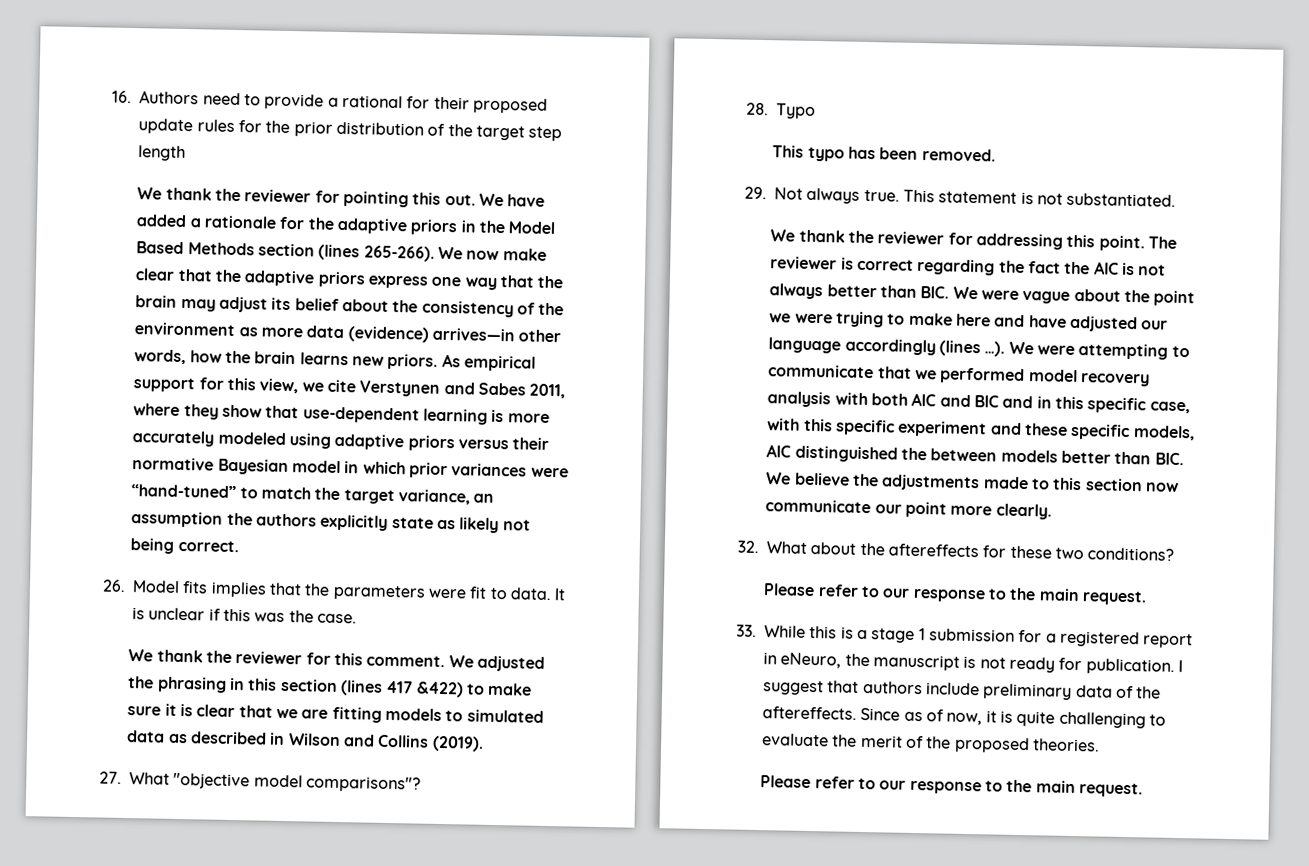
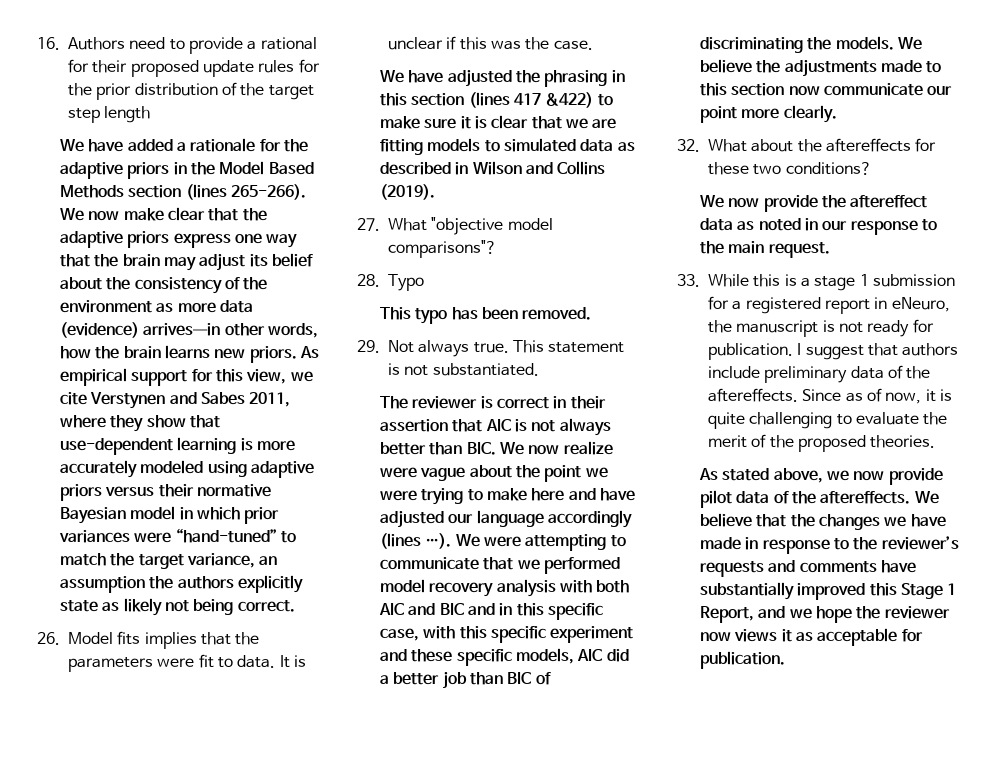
- We thank the reviewer for pointing this out. We have added a rationale for the adaptive priors in the Model Based Methods section (lines 265-266).
+ We have added a rationale for the adaptive priors in the Model Based Methods section (lines 265-266).
- We thank the reviewer for this comment. We adjusted the phrasing in this section (lines 417 &422) to make sure it is clear that we are fitting models to simulated data as described in Wilson and Collins (2019).
+ We have adjusted the phrasing in this section (lines 417 &422) to make sure it is clear that we are fitting models to simulated data as described in Wilson and Collins (2019).
- We thank the reviewer for addressing this point. The reviewer is correct regarding the fact the AIC is not always better than BIC. We were vague about the point we were trying to make here and have adjusted our language accordingly (lines …).
+ The reviewer is correct in their assertion that AIC is not always better than BIC. We now realize were vague about the point we were trying to make here and have adjusted our language accordingly (lines …).
- We were attempting to communicate that we performed model recovery analysis with both AIC and BIC and in this specific case, with this specific experiment and these specific models, AIC distinguished the between models better than BIC. We believe the adjustments made to this section now communicate our point more clearly.
+ We were attempting to communicate that we performed model recovery analysis with both AIC and BIC and in this specific case, with this specific experiment and these specific models, AIC did a better job than BIC of discriminating the models. We believe the adjustments made to this section now communicate our point more clearly.
  32. What about the aftereffects for these two conditions?
- Please refer to our response to the main request.
+ We now provide the aftereffect data as noted in our response to the main request.
  Since as of now, it is quite challenging to evaluate the merit of the proposed theories.
- Please refer to our response to the main request.
+ As stated above, we now provide pilot data of the aftereffects. We believe that the changes we have made in response to the reviewer’s requests and comments have substantially improved this Stage 1 Report, and we hope the reviewer now views it as acceptable for publication.

